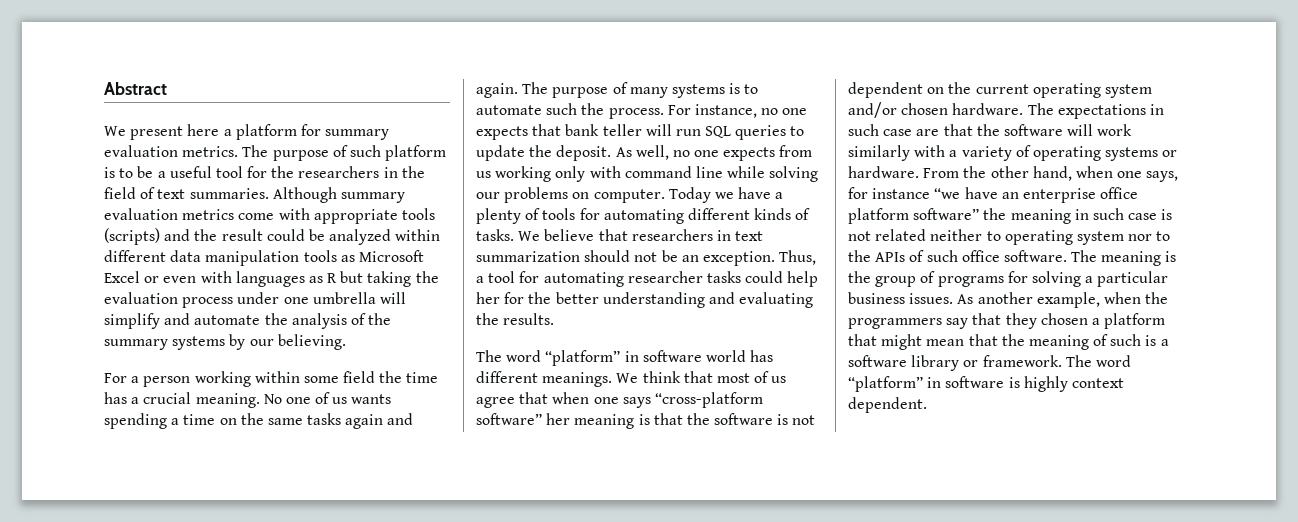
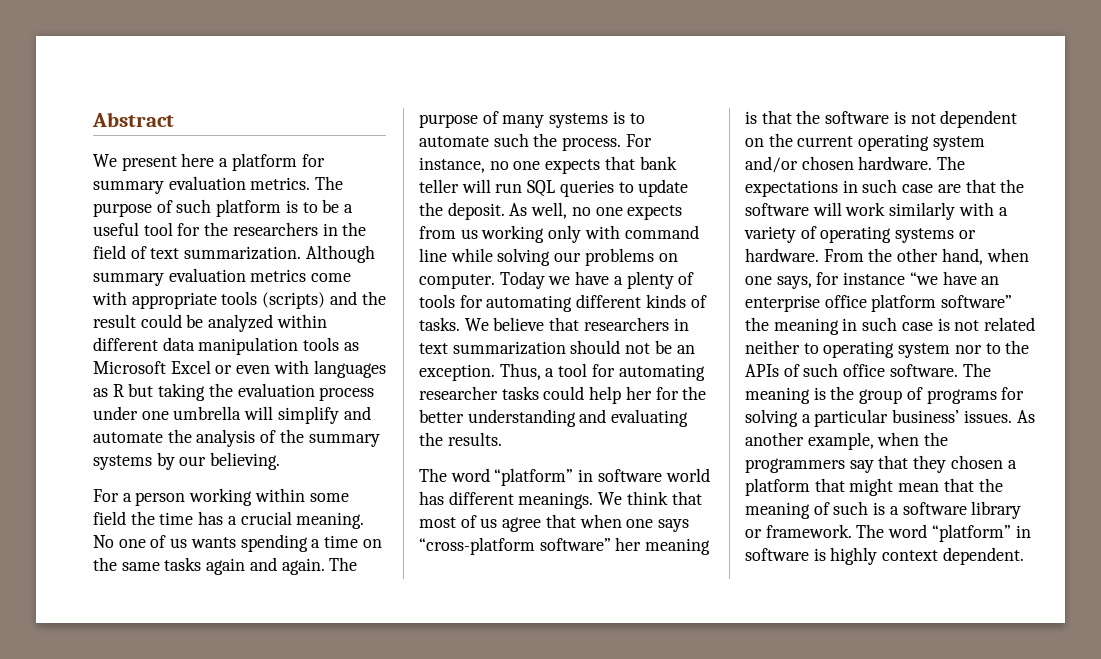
- The purpose of such platform is to be a useful tool for the researchers in the field of text summaries.
+ The purpose of such platform is to be a useful tool for the researchers in the field of text summarization.
- The meaning is the group of programs for solving a particular business issues.
+ The meaning is the group of programs for solving a particular business’ issues.

